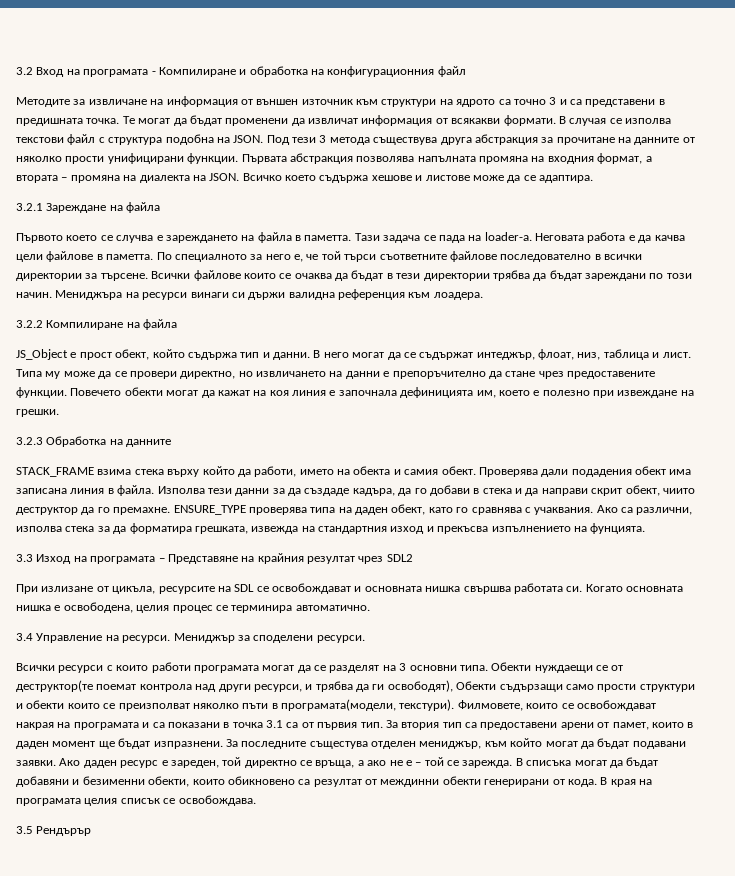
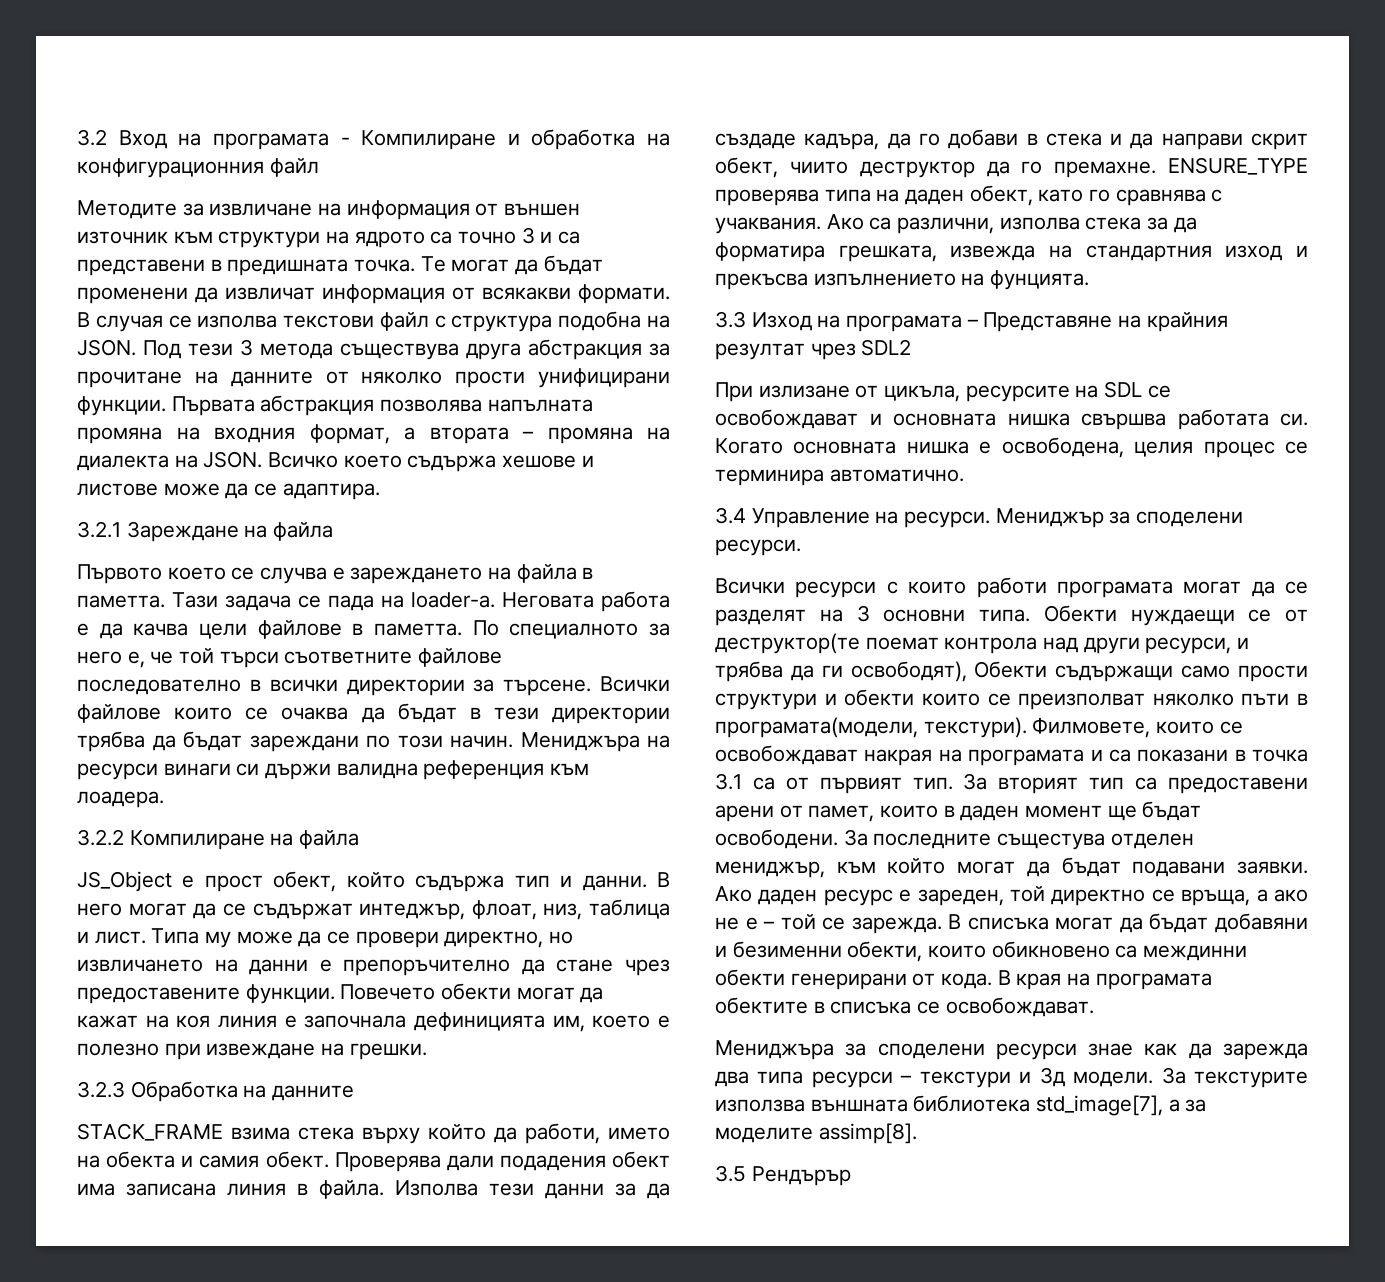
- Обекти нуждаещи се от деструктор(те поемат контрола над други ресурси, и трябва да ги освободят), Обекти съдързащи само прости структури и обекти които се преизполват няколко пъти в програмата(модели, текстури).
+ Обекти нуждаещи се от деструктор(те поемат контрола над други ресурси, и трябва да ги освободят), Обекти съдържащи само прости структури и обекти които се преизполват няколко пъти в програмата(модели, текстури).
- Филмовете, които се освобождават накрая на програмата и са показани в точка 3.1 са от първия тип.
+ Филмовете, които се освобождават накрая на програмата и са показани в точка 3.1 са от първият тип.
- За втория тип са предоставени арени от памет, които в даден момент ще бъдат изпразнени.
+ За вторият тип са предоставени арени от памет, които в даден момент ще бъдат освободени.
- В списъка могат да бъдат добавяни и безименни обекти, които обикновено са резултат от междинни обекти генерирани от кода.
+ В списъка могат да бъдат добавяни и безименни обекти, които обикновено са междинни обекти генерирани от кода.
- В края на програмата целия списък се освобождава.
+ В края на програмата обектите в списъка се освобождават.
+ Мениджъра за споделени ресурси знае как да зарежда два типа ресурси – текстури и 3д модели. За текстурите използва външната библиoтека std_image[7], а за моделите assimp[8].

